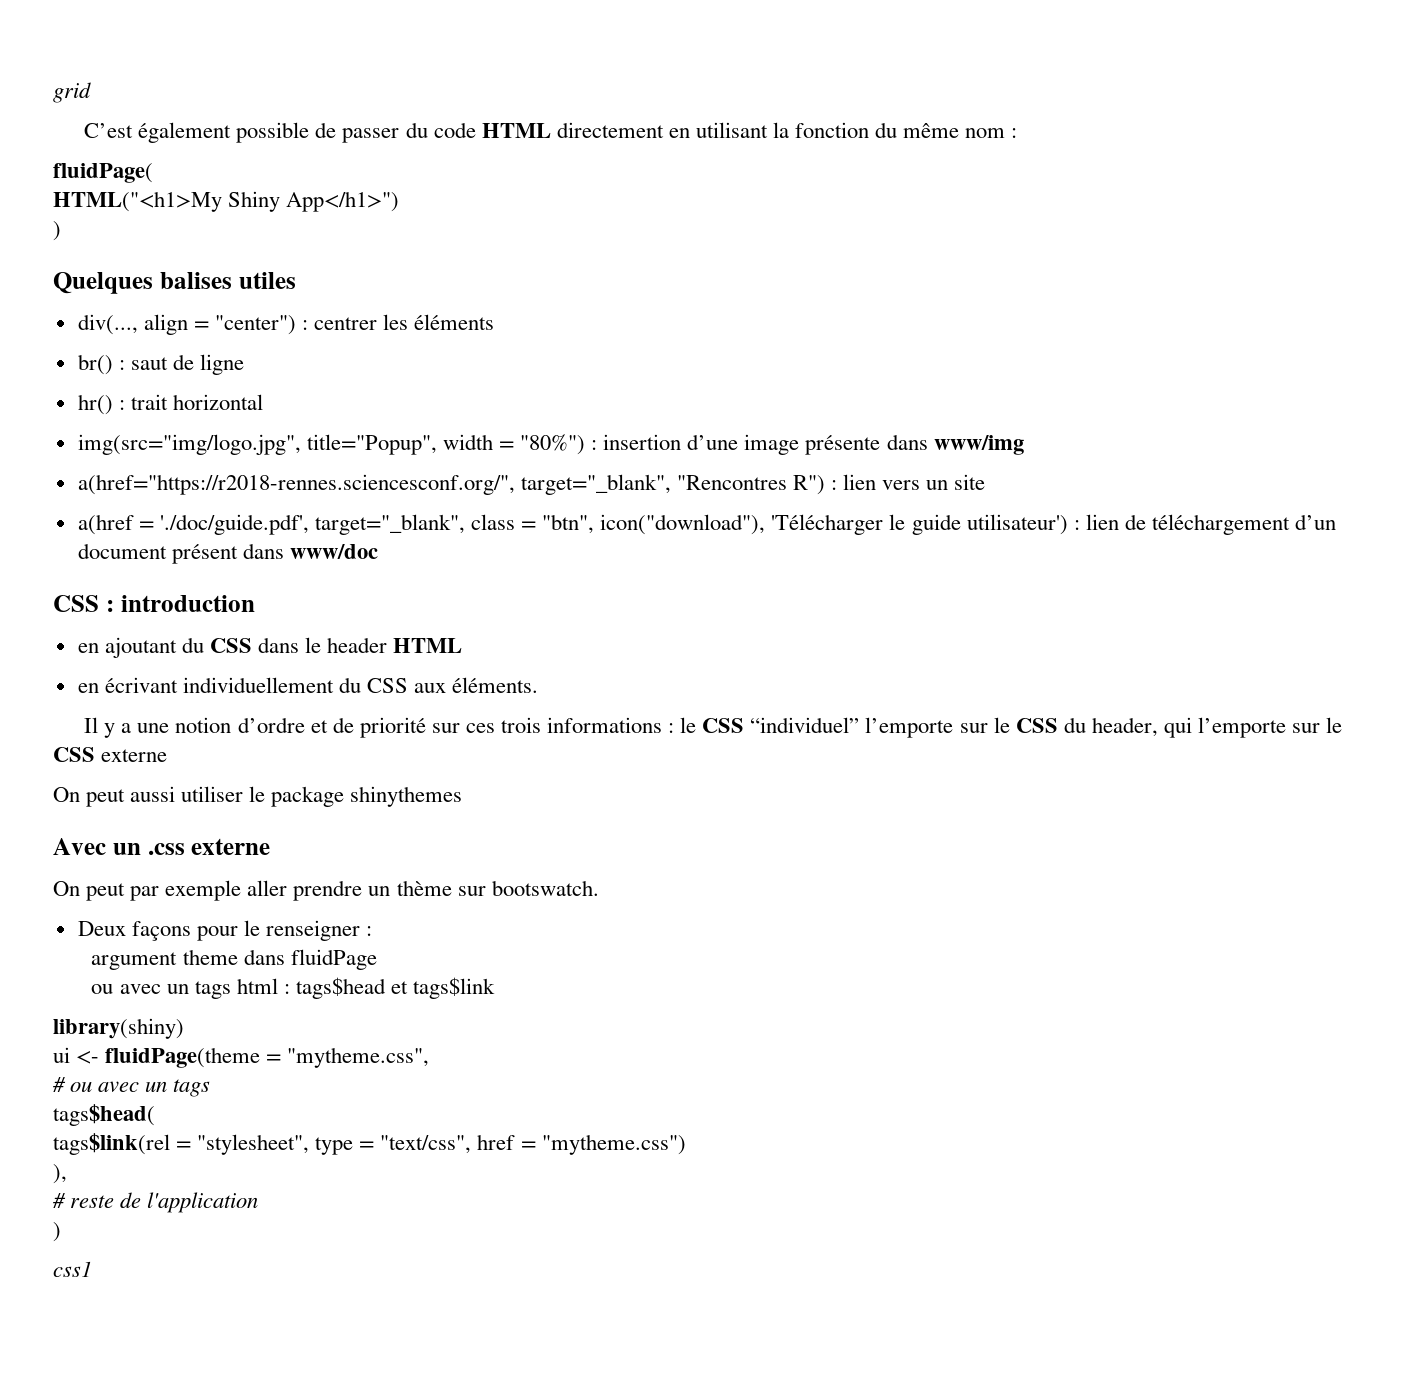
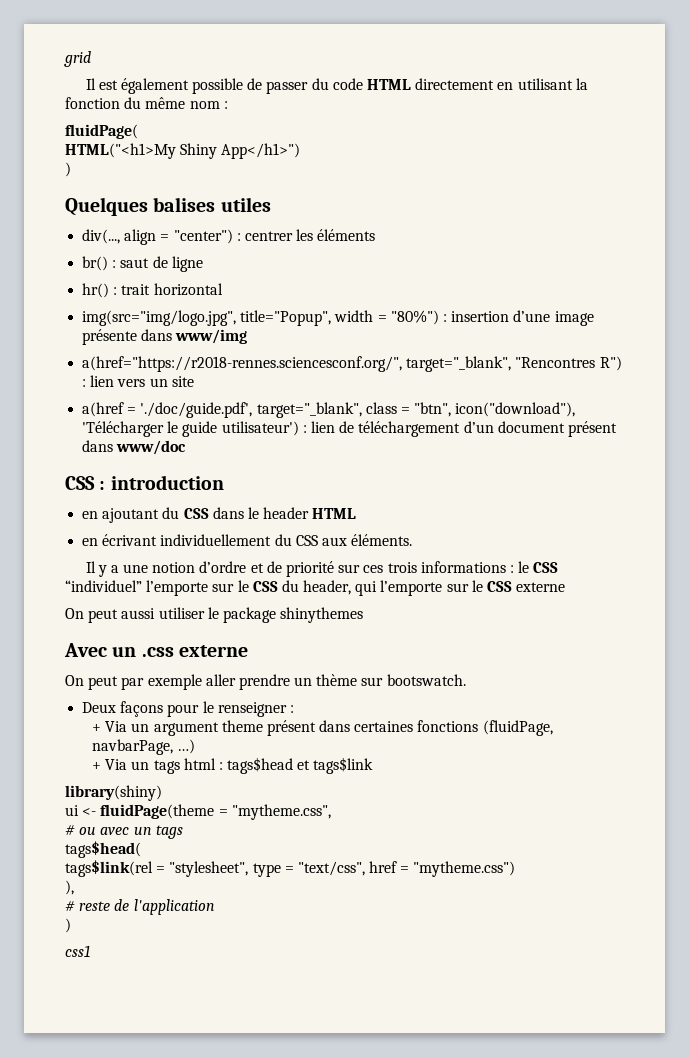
- C’est également possible de passer du code HTML directement en utilisant la fonction du même nom :
+ Il est également possible de passer du code HTML directement en utilisant la fonction du même nom :
- argument theme dans fluidPage
- ou avec un tags html : tags$head et tags$link
+ + Via un argument theme présent dans certaines fonctions (fluidPage, navbarPage, …)
+ + Via un tags html : tags$head et tags$link

